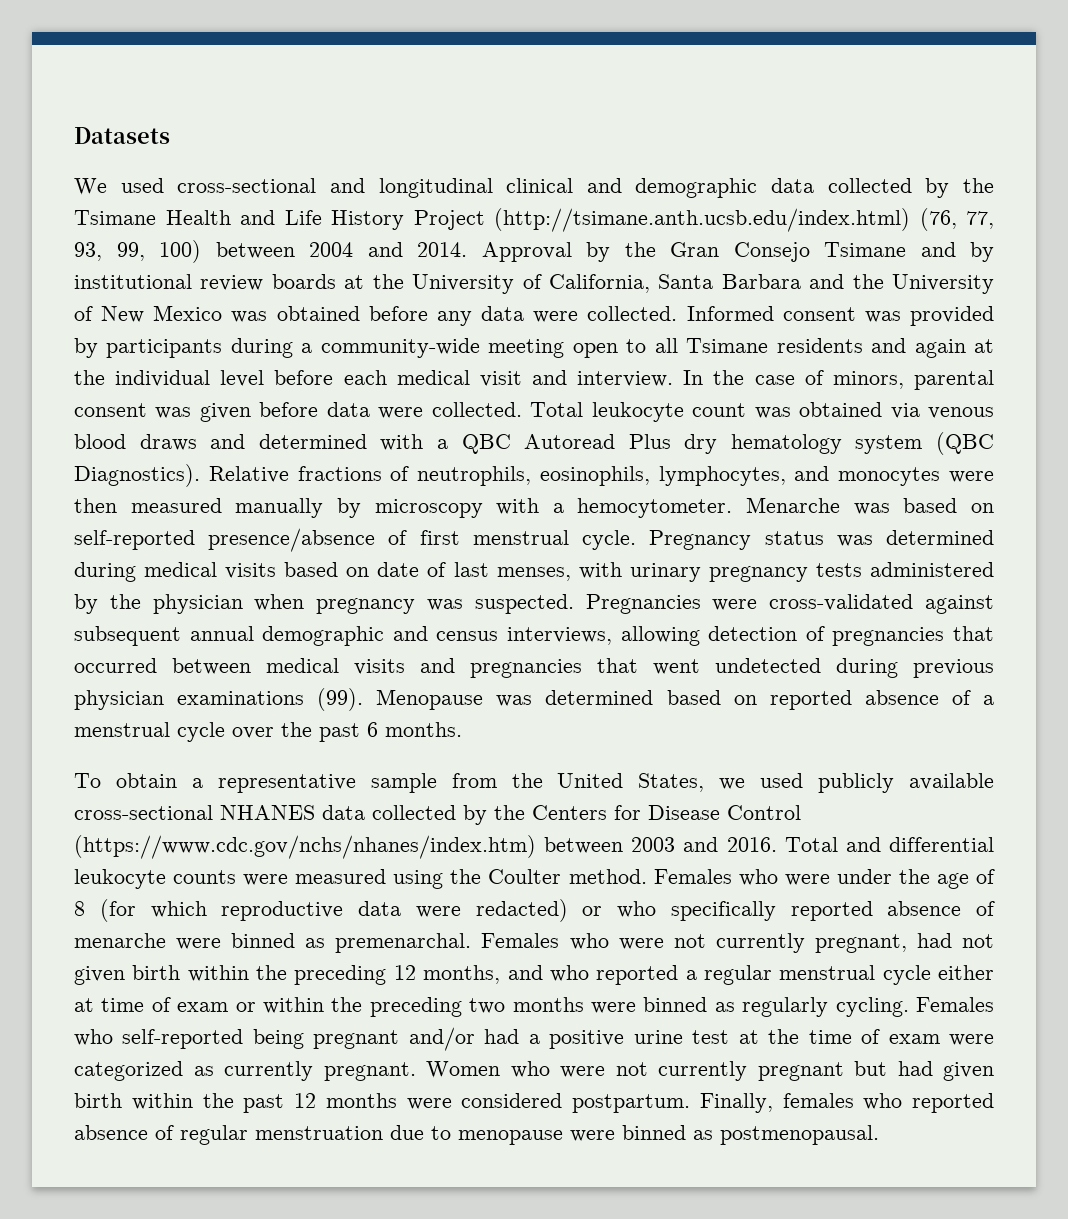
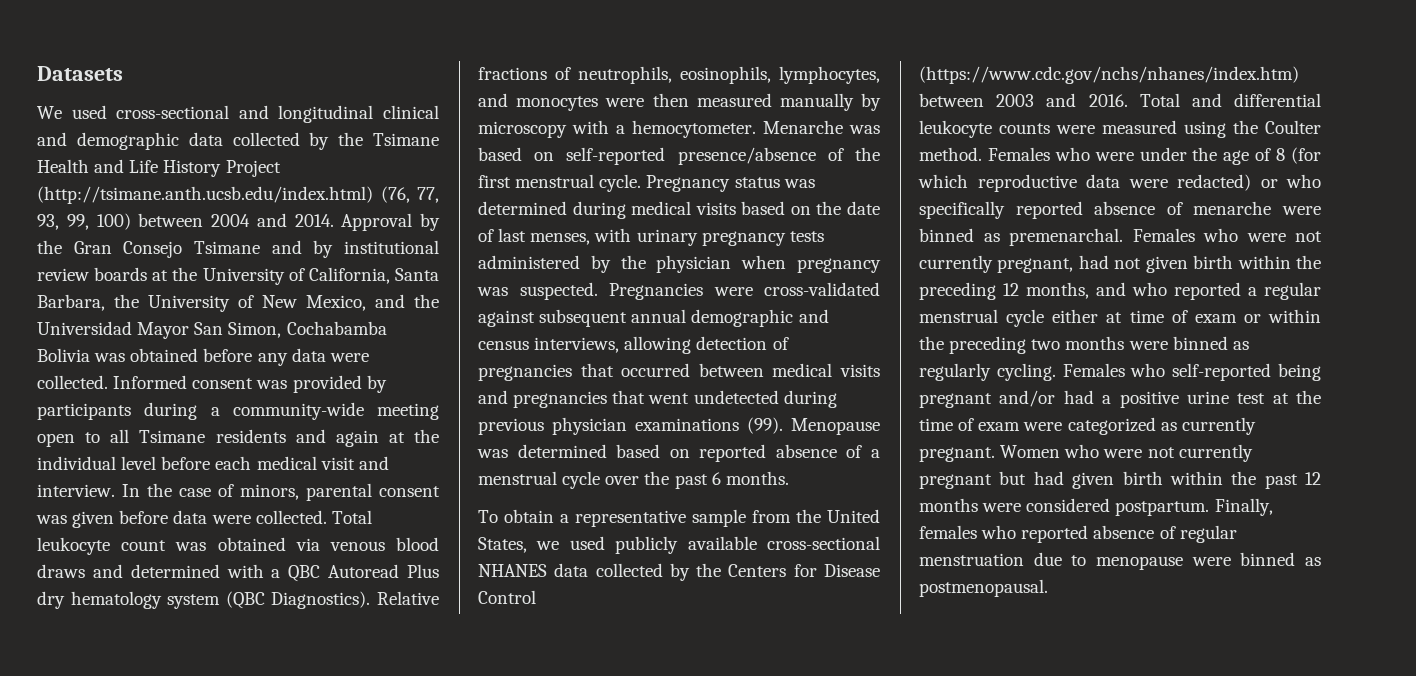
- Approval by the Gran Consejo Tsimane and by institutional review boards at the University of California, Santa Barbara and the University of New Mexico was obtained before any data were collected.
+ Approval by the Gran Consejo Tsimane and by institutional review boards at the University of California, Santa Barbara, the University of New Mexico, and the Universidad Mayor San Simon, Cochabamba Bolivia was obtained before any data were collected.
- Menarche was based on self-reported presence/absence of first menstrual cycle.
+ Menarche was based on self-reported presence/absence of the first menstrual cycle.
- Pregnancy status was determined during medical visits based on date of last menses, with urinary pregnancy tests administered by the physician when pregnancy was suspected.
+ Pregnancy status was determined during medical visits based on the date of last menses, with urinary pregnancy tests administered by the physician when pregnancy was suspected.

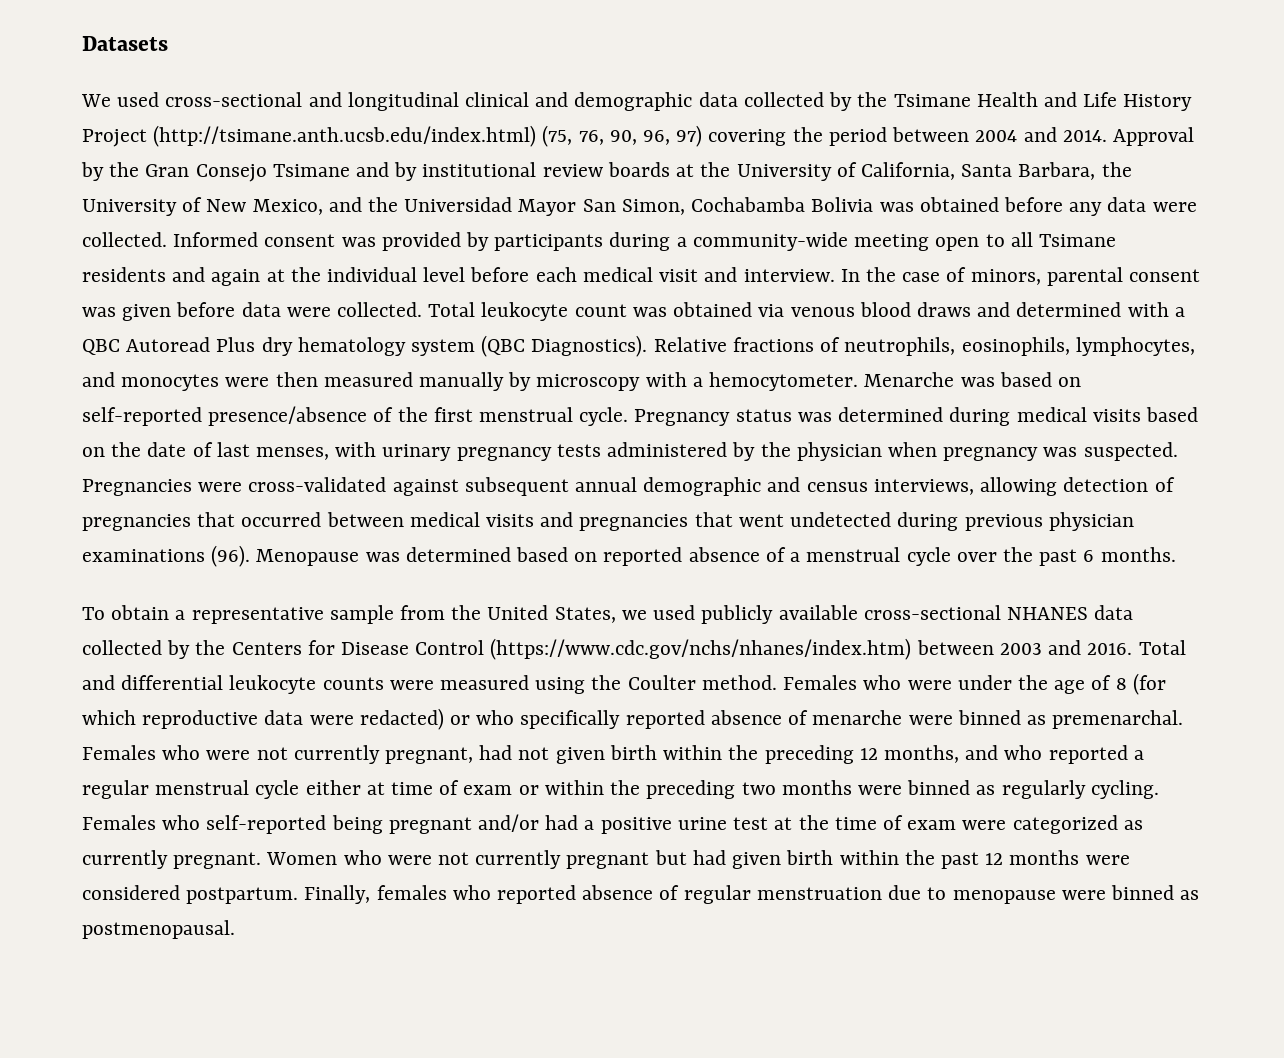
- We used cross-sectional and longitudinal clinical and demographic data collected by the Tsimane Health and Life History Project (http://tsimane.anth.ucsb.edu/index.html) (76, 77, 93, 99, 100) between 2004 and 2014.
+ We used cross-sectional and longitudinal clinical and demographic data collected by the Tsimane Health and Life History Project (http://tsimane.anth.ucsb.edu/index.html) (75, 76, 90, 96, 97) covering the period between 2004 and 2014.
- Pregnancies were cross-validated against subsequent annual demographic and census interviews, allowing detection of pregnancies that occurred between medical visits and pregnancies that went undetected during previous physician examinations (99).
+ Pregnancies were cross-validated against subsequent annual demographic and census interviews, allowing detection of pregnancies that occurred between medical visits and pregnancies that went undetected during previous physician examinations (96).

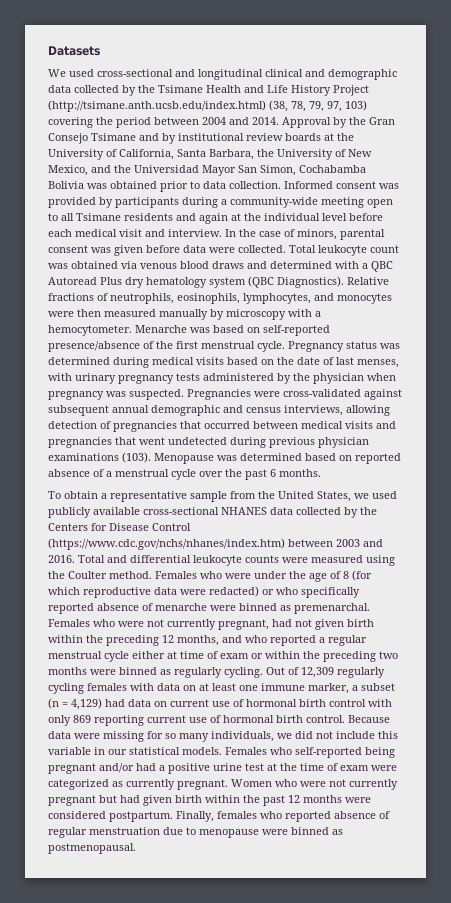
- We used cross-sectional and longitudinal clinical and demographic data collected by the Tsimane Health and Life History Project (http://tsimane.anth.ucsb.edu/index.html) (75, 76, 90, 96, 97) covering the period between 2004 and 2014.
+ We used cross-sectional and longitudinal clinical and demographic data collected by the Tsimane Health and Life History Project (http://tsimane.anth.ucsb.edu/index.html) (38, 78, 79, 97, 103) covering the period between 2004 and 2014.
- Approval by the Gran Consejo Tsimane and by institutional review boards at the University of California, Santa Barbara, the University of New Mexico, and the Universidad Mayor San Simon, Cochabamba Bolivia was obtained before any data were collected.
+ Approval by the Gran Consejo Tsimane and by institutional review boards at the University of California, Santa Barbara, the University of New Mexico, and the Universidad Mayor San Simon, Cochabamba Bolivia was obtained prior to data collection.
- Pregnancies were cross-validated against subsequent annual demographic and census interviews, allowing detection of pregnancies that occurred between medical visits and pregnancies that went undetected during previous physician examinations (96).
+ Pregnancies were cross-validated against subsequent annual demographic and census interviews, allowing detection of pregnancies that occurred between medical visits and pregnancies that went undetected during previous physician examinations (103).
+ Out of 12,309 regularly cycling females with data on at least one immune marker, a subset (n = 4,129) had data on current use of hormonal birth control with only 869 reporting current use of hormonal birth control. Because data were missing for so many individuals, we did not include this variable in our statistical models.

